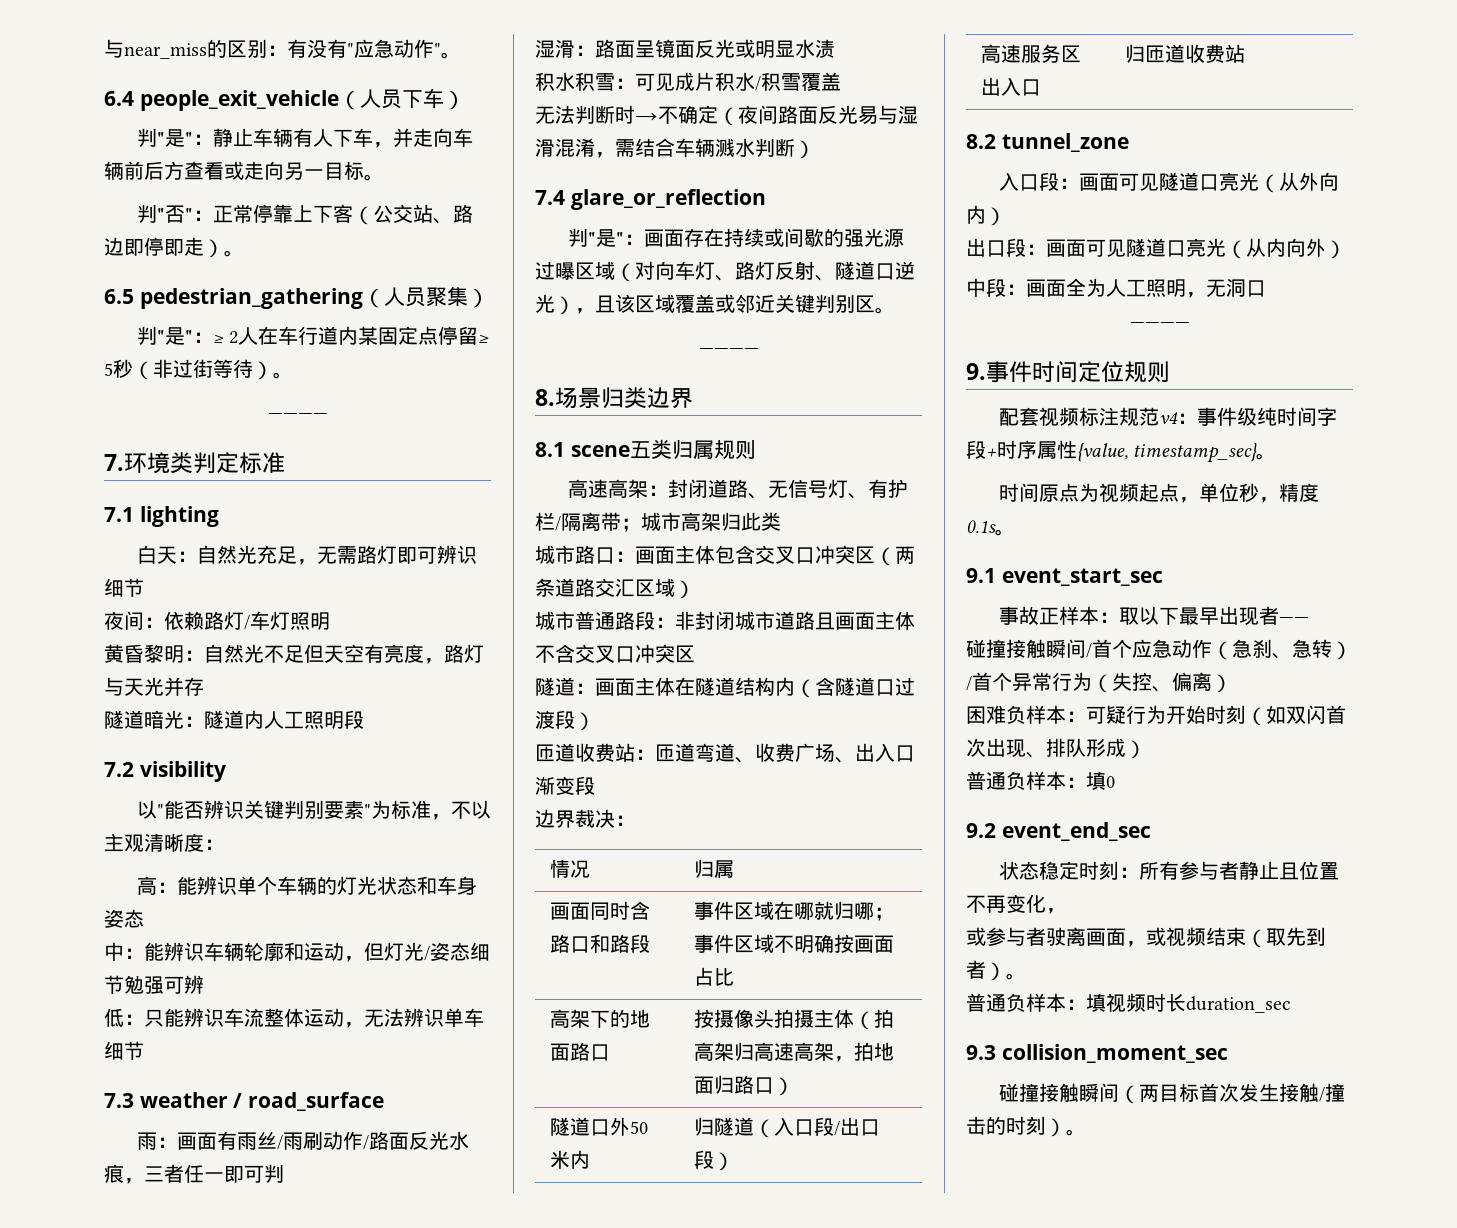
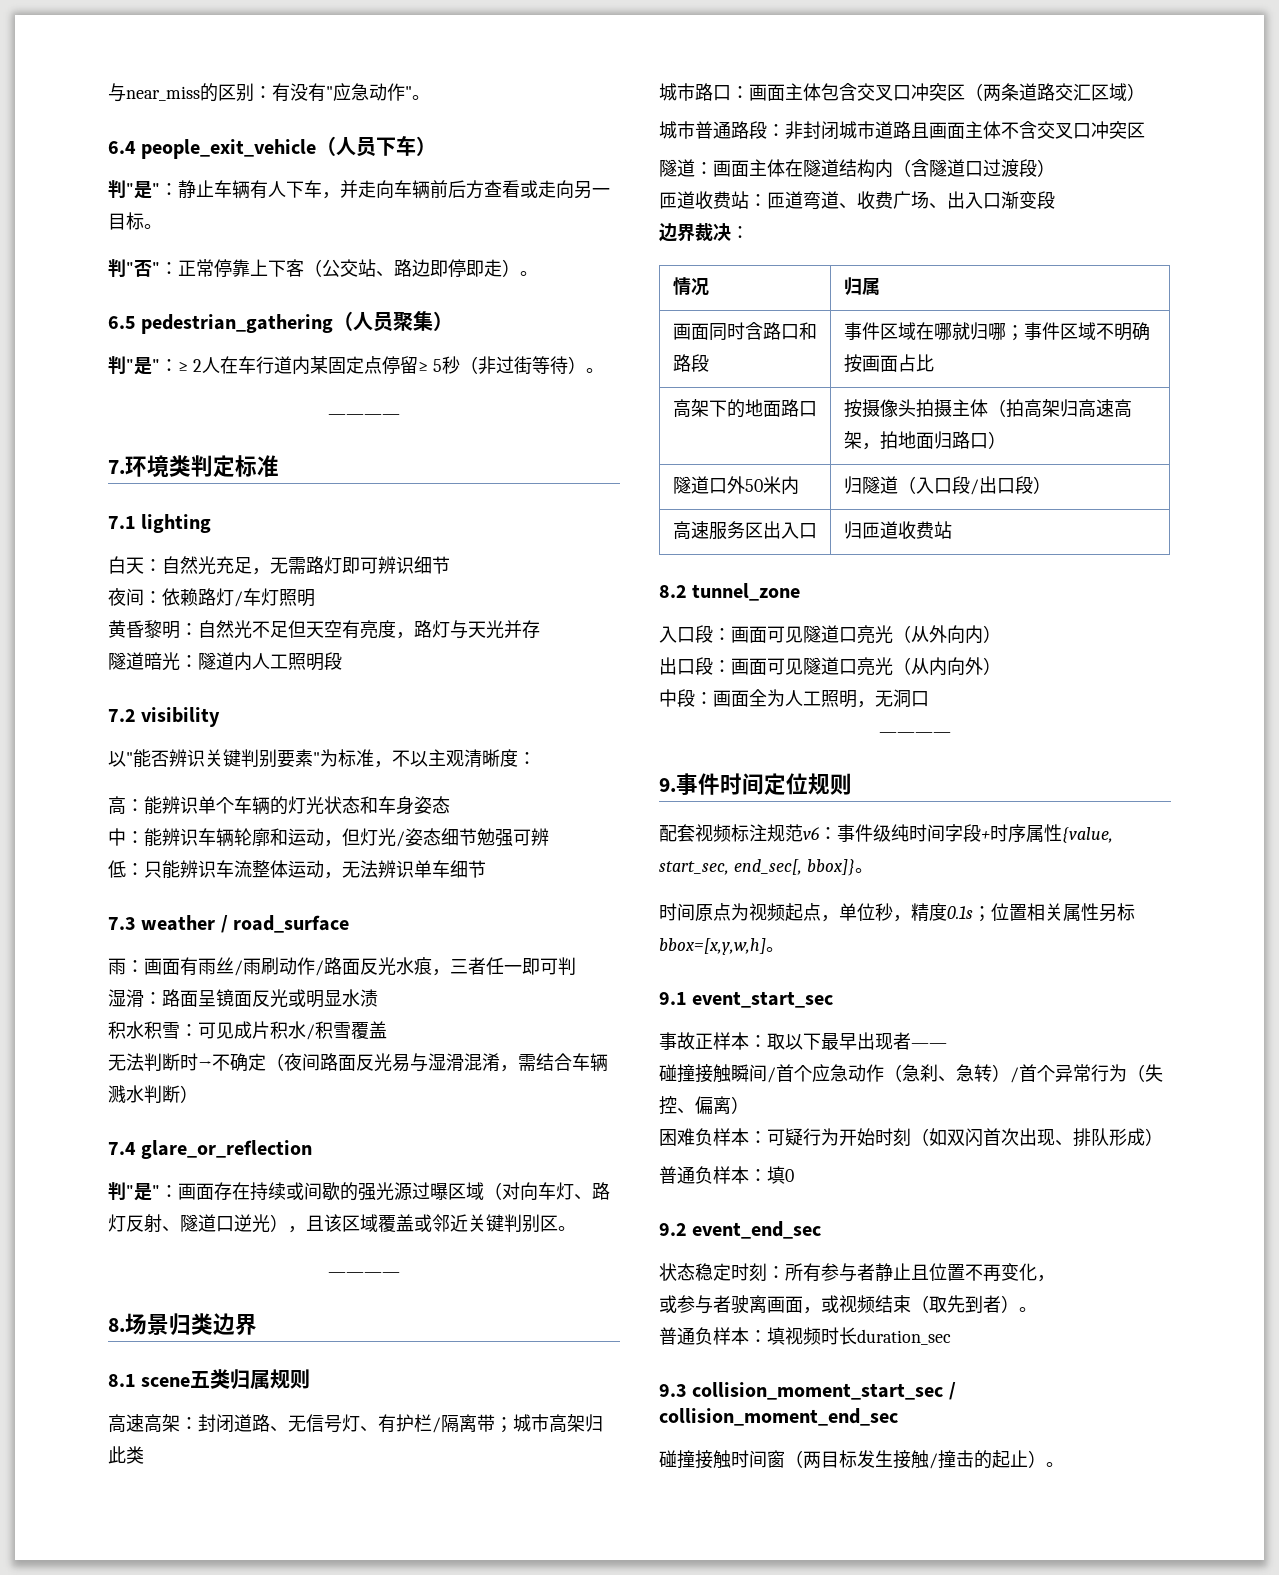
- 配套视频标注规范v4：事件级纯时间字段+时序属性{value, timestamp_sec}。
+ 配套视频标注规范v6：事件级纯时间字段+时序属性{value, start_sec, end_sec[, bbox]}。
- 时间原点为视频起点，单位秒，精度0.1s。
+ 时间原点为视频起点，单位秒，精度0.1s；位置相关属性另标bbox=[x,y,w,h]。
- 9.3 collision_moment_sec
- 碰撞接触瞬间（两目标首次发生接触/撞击的时刻）。
+ 9.3 collision_moment_start_sec / collision_moment_end_sec
+ 碰撞接触时间窗（两目标发生接触/撞击的起止）。

